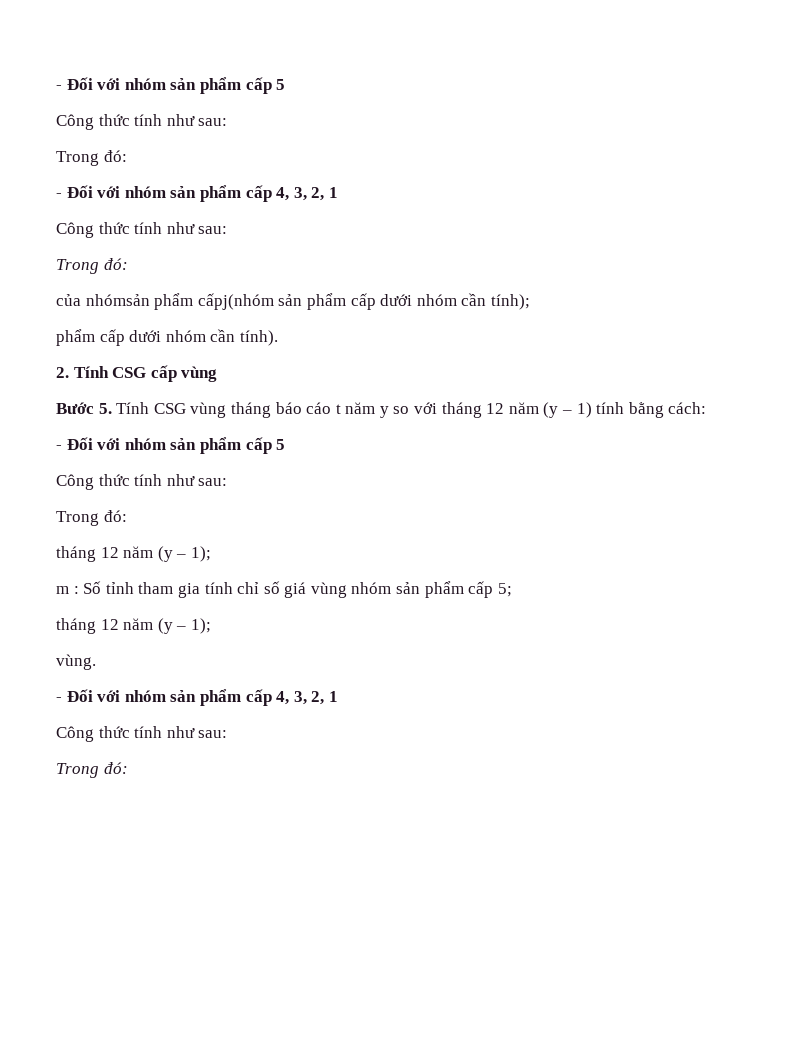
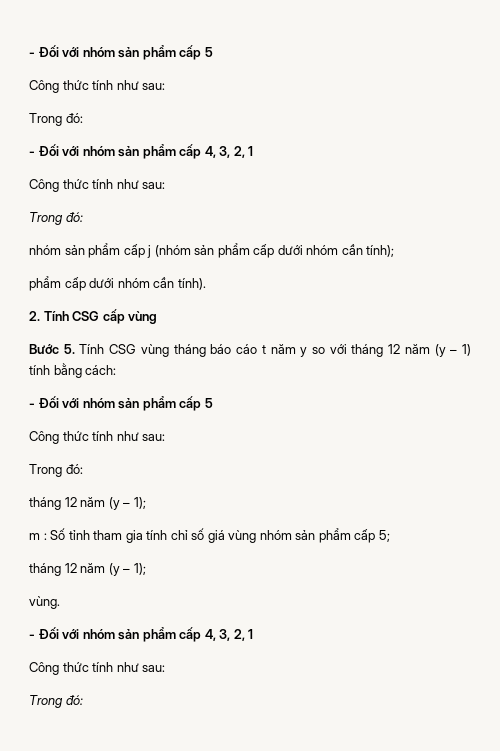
- của nhómsản phẩm cấpj(nhóm sản phẩm cấp dưới nhóm cần tính);
+ nhóm sản phẩm cấp j (nhóm sản phẩm cấp dưới nhóm cần tính);

